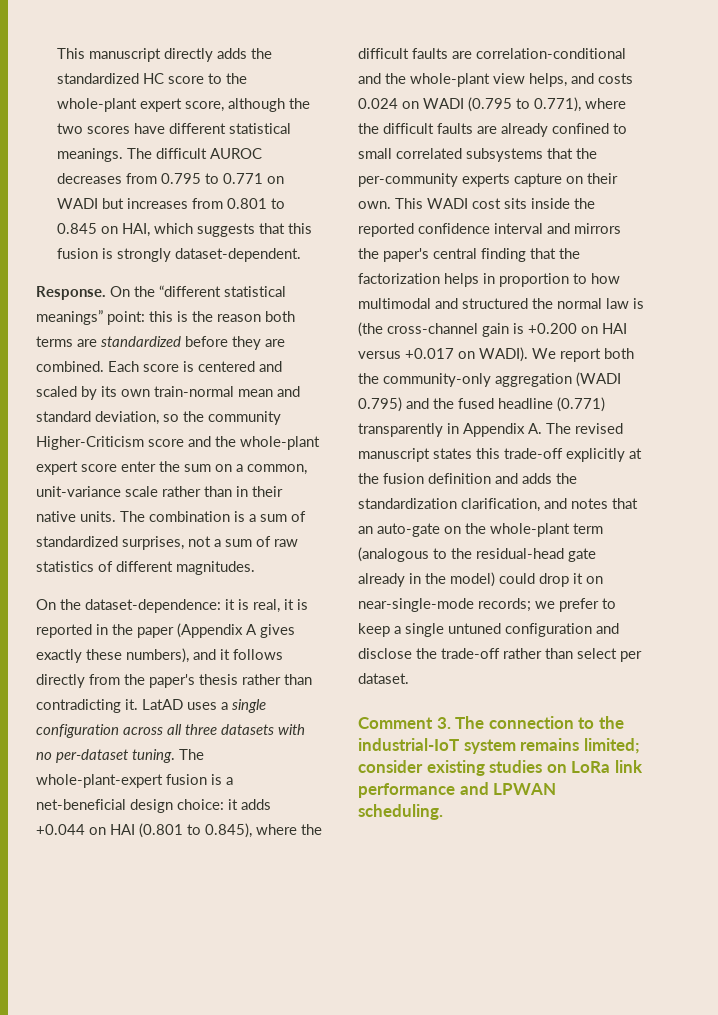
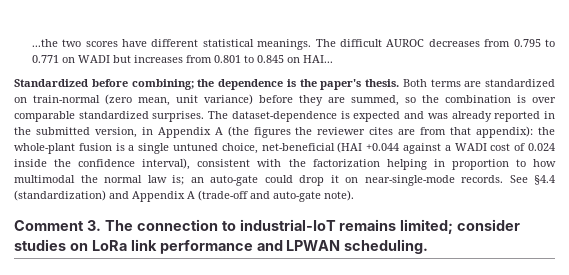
- This manuscript directly adds the standardized HC score to the whole-plant expert score, although the two scores have different statistical meanings.
+ ...the two scores have different statistical meanings.
- The difficult AUROC decreases from 0.795 to 0.771 on WADI but increases from 0.801 to 0.845 on HAI, which suggests that this fusion is strongly dataset-dependent.
- Response. On the “different statistical meanings” point: this is the reason both terms are standardized before they are combined. Each score is centered and scaled by its own train-normal mean and standard deviation, so the community Higher-Criticism score and the whole-plant expert score enter the sum on a common, unit-variance scale rather than in their native units. The combination is a sum of standardized surprises, not a sum of raw statistics of different magnitudes.
- On the dataset-dependence: it is real, it is reported in the paper (Appendix A gives exactly these numbers), and it follows directly from the paper's thesis rather than contradicting it. LatAD uses a single configuration across all three datasets with no per-dataset tuning. The whole-plant-expert fusion is a net-beneficial design choice: it adds +0.044 on HAI (0.801 to 0.845), where the difficult faults are correlation-conditional and the whole-plant view helps, and costs 0.024 on WADI (0.795 to 0.771), where the difficult faults are already confined to small correlated subsystems that the per-community experts capture on their own. This WADI cost sits inside the reported confidence interval and mirrors the paper's central finding that the factorization helps in proportion to how multimodal and structured the normal law is (the cross-channel gain is +0.200 on HAI versus +0.017 on WADI). We report both the community-only aggregation (WADI 0.795) and the fused headline (0.771) transparently in Appendix A. The revised manuscript states this trade-off explicitly at the fusion definition and adds the standardization clarification, and notes that an auto-gate on the whole-plant term (analogous to the residual-head gate already in the model) could drop it on near-single-mode records; we prefer to keep a single untuned configuration and disclose the trade-off rather than select per dataset.
+ The difficult AUROC decreases from 0.795 to 0.771 on WADI but increases from 0.801 to 0.845 on HAI...
+ Standardized before combining; the dependence is the paper's thesis. Both terms are standardized on train-normal (zero mean, unit variance) before they are summed, so the combination is over comparable standardized surprises. The dataset-dependence is expected and was already reported in the submitted version, in Appendix A (the figures the reviewer cites are from that appendix): the whole-plant fusion is a single untuned choice, net-beneficial (HAI +0.044 against a WADI cost of 0.024 inside the confidence interval), consistent with the factorization helping in proportion to how multimodal the normal law is; an auto-gate could drop it on near-single-mode records. See §4.4 (standardization) and Appendix A (trade-off and auto-gate note).
- Comment 3. The connection to the industrial-IoT system remains limited; consider existing studies on LoRa link performance and LPWAN scheduling.
+ Comment 3. The connection to industrial-IoT remains limited; consider studies on LoRa link performance and LPWAN scheduling.

